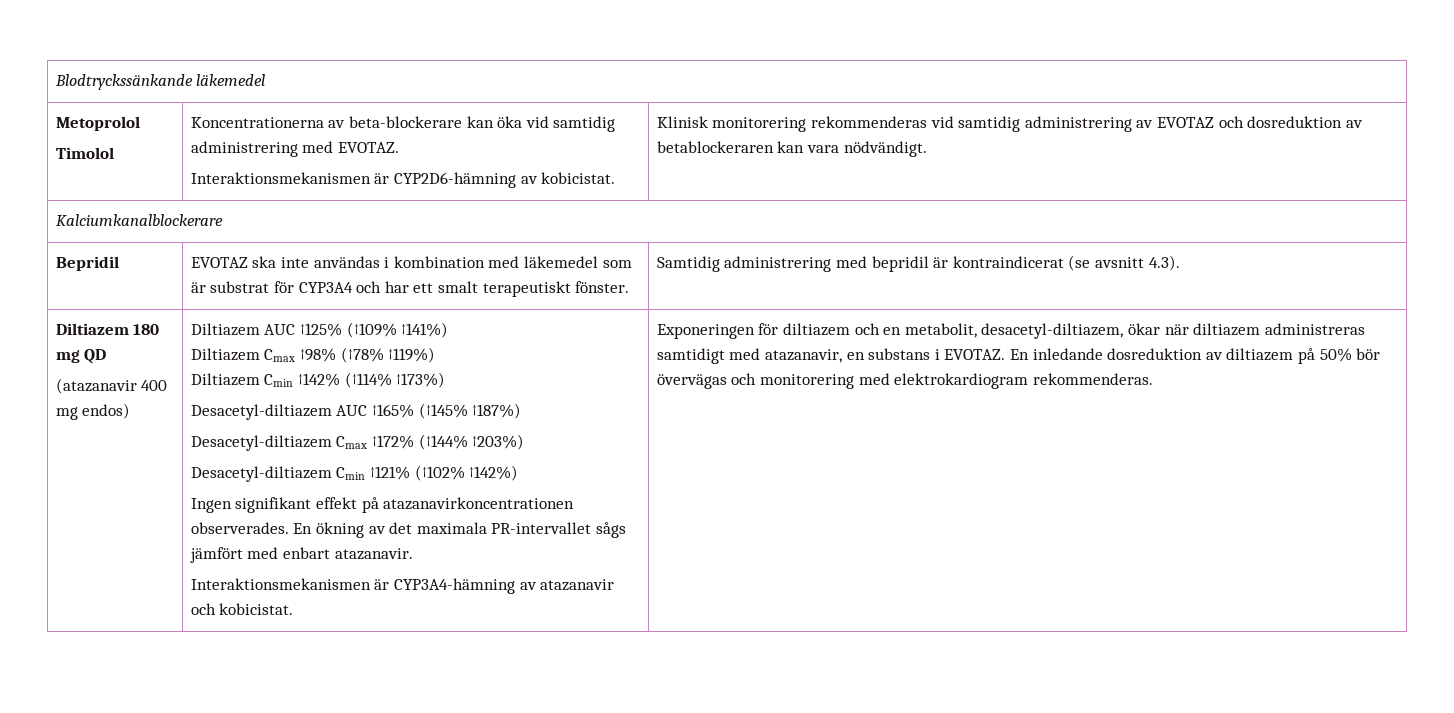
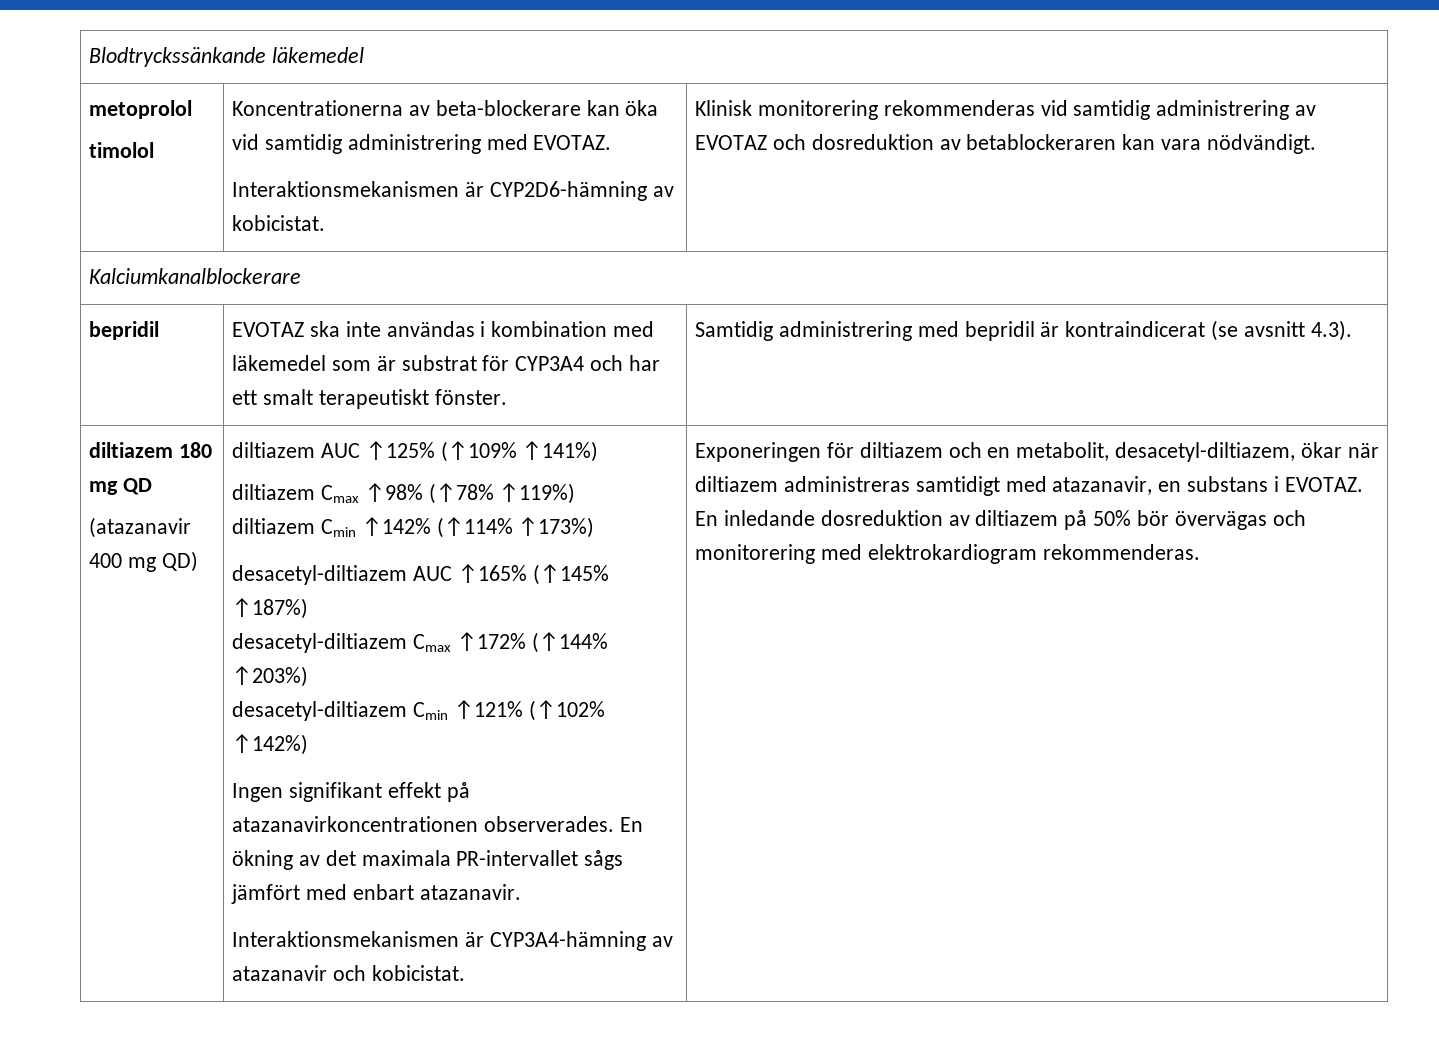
- Metoprolol
- Timolol | Koncentrationerna av beta-blockerare kan öka vid samtidig administrering med EVOTAZ.
+ metoprolol
+ timolol | Koncentrationerna av beta-blockerare kan öka vid samtidig administrering med EVOTAZ.
- Bepridil | EVOTAZ ska inte användas i kombination med läkemedel som är substrat för CYP3A4 och har ett smalt terapeutiskt fönster. | Samtidig administrering med bepridil är kontraindicerat (se avsnitt 4.3).
+ bepridil | EVOTAZ ska inte användas i kombination med läkemedel som är substrat för CYP3A4 och har ett smalt terapeutiskt fönster. | Samtidig administrering med bepridil är kontraindicerat (se avsnitt 4.3).
- Diltiazem 180 mg QD
+ diltiazem 180 mg QD
- (atazanavir 400 mg endos) | Diltiazem AUC ↑125% (↑109% ↑141%)
+ (atazanavir 400 mg QD) | diltiazem AUC ↑125% (↑109% ↑141%)
- Diltiazem Cmax ↑98% (↑78% ↑119%)
+ diltiazem Cmax ↑98% (↑78% ↑119%)
- Diltiazem Cmin ↑142% (↑114% ↑173%)
+ diltiazem Cmin ↑142% (↑114% ↑173%)
- Desacetyl-diltiazem AUC ↑165% (↑145% ↑187%)
+ desacetyl-diltiazem AUC ↑165% (↑145% ↑187%)
- Desacetyl-diltiazem Cmax ↑172% (↑144% ↑203%)
+ desacetyl-diltiazem Cmax ↑172% (↑144% ↑203%)
- Desacetyl-diltiazem Cmin ↑121% (↑102% ↑142%)
+ desacetyl-diltiazem Cmin ↑121% (↑102% ↑142%)

